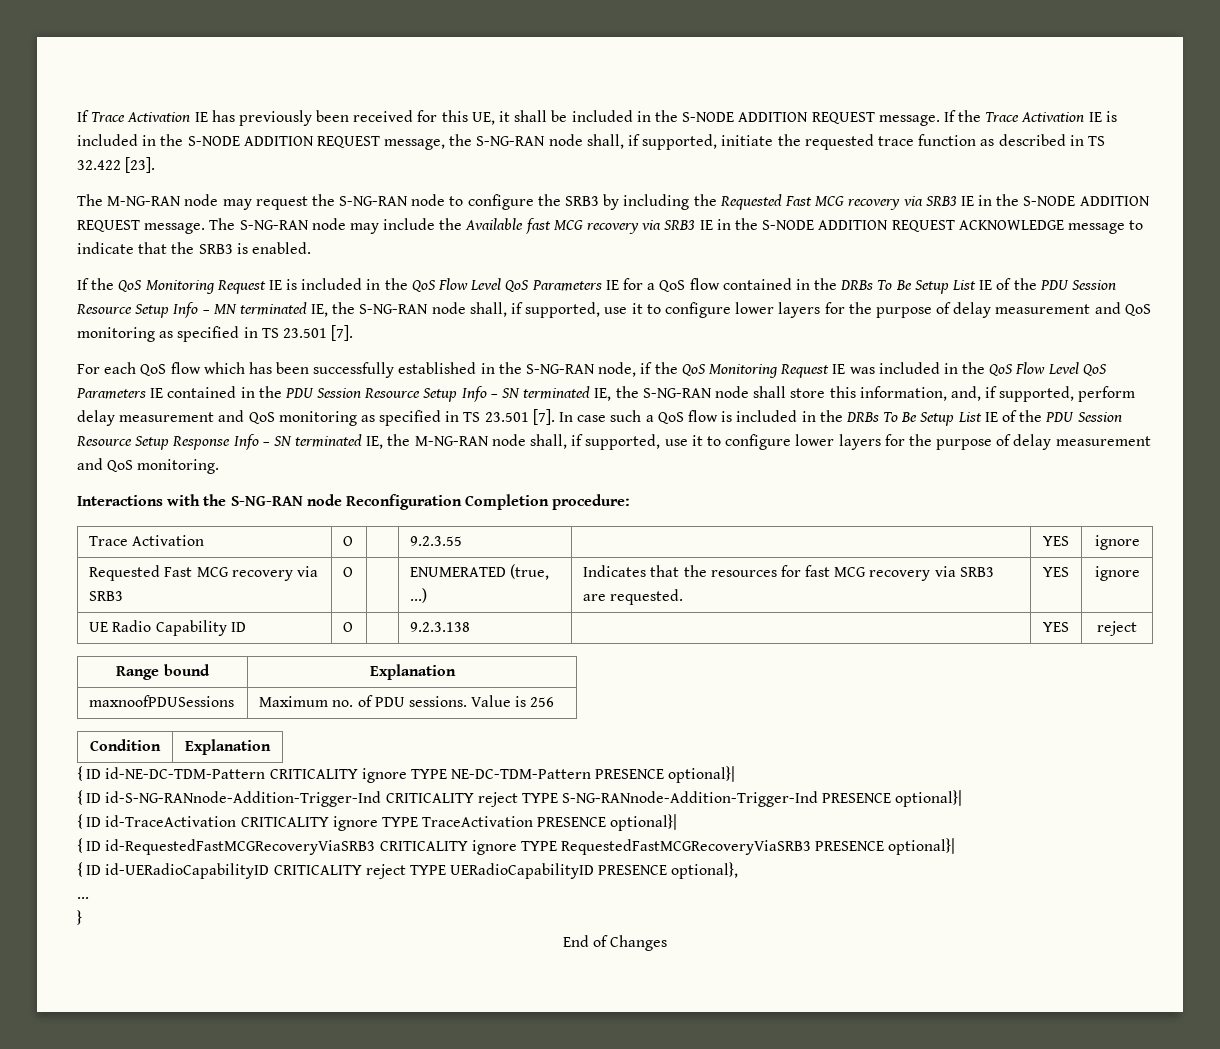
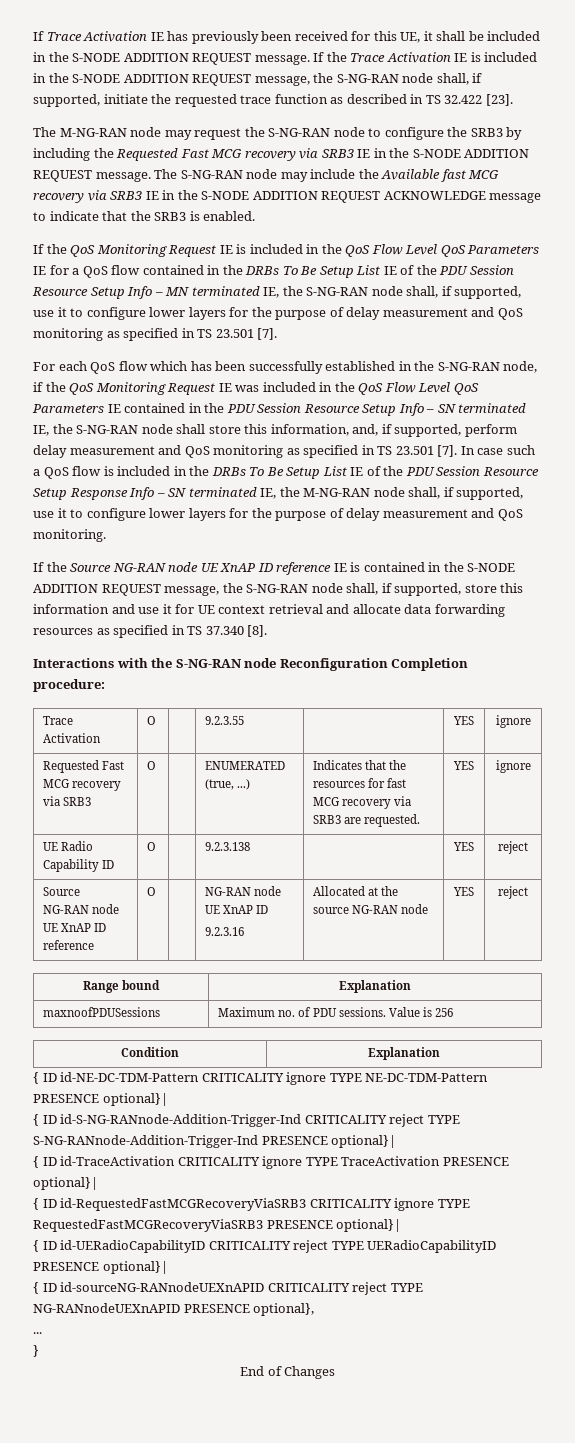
+ If the Source NG-RAN node UE XnAP ID reference IE is contained in the S-NODE ADDITION REQUEST message, the S-NG-RAN node shall, if supported, store this information and use it for UE context retrieval and allocate data forwarding resources as specified in TS 37.340 [8].
+ Source NG-RAN node UE XnAP ID reference | O | | NG-RAN node UE XnAP ID
+ 9.2.3.16 | Allocated at the source NG-RAN node | YES | reject
- { ID id-UERadioCapabilityID CRITICALITY reject TYPE UERadioCapabilityID PRESENCE optional},
+ { ID id-UERadioCapabilityID CRITICALITY reject TYPE UERadioCapabilityID PRESENCE optional}|
+ { ID id-sourceNG-RANnodeUEXnAPID CRITICALITY reject TYPE NG-RANnodeUEXnAPID PRESENCE optional},

